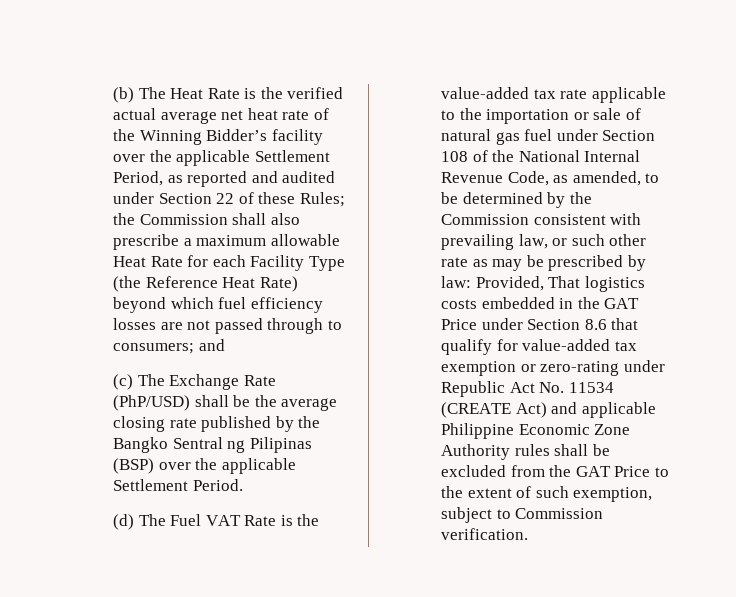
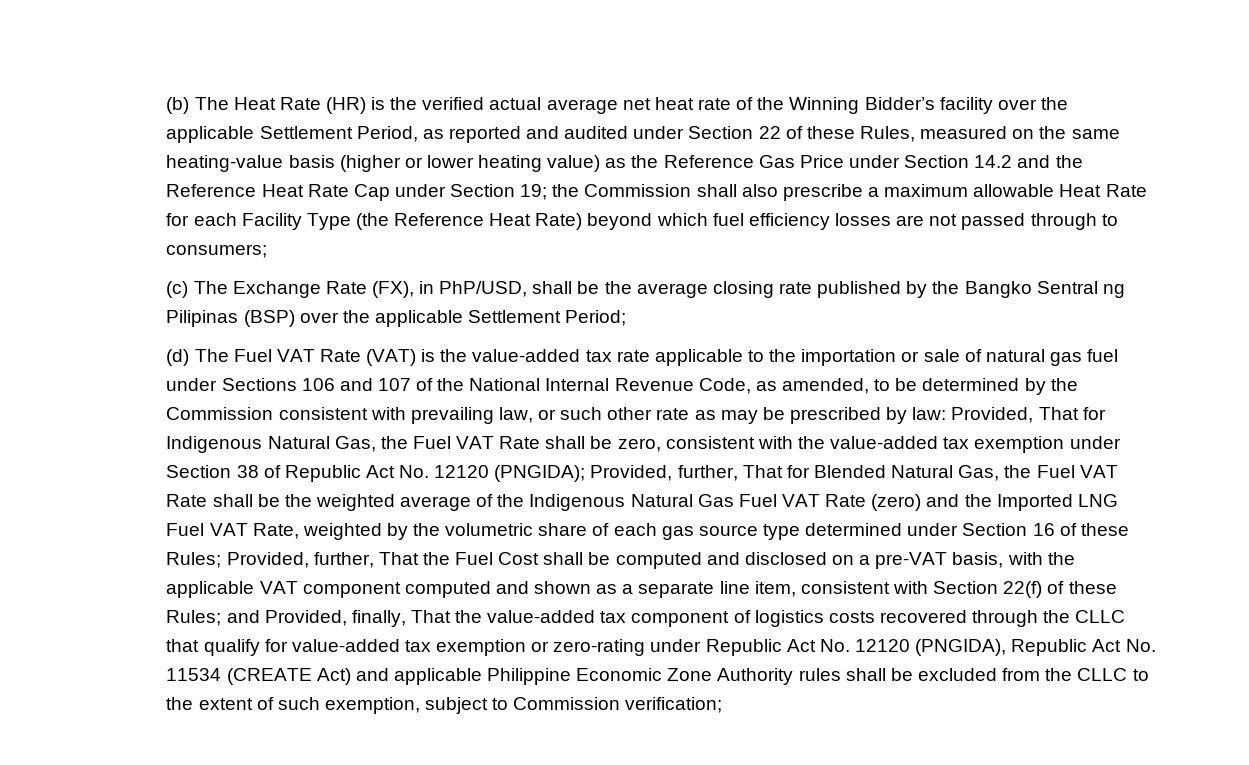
- (b) The Heat Rate is the verified actual average net heat rate of the Winning Bidder’s facility over the applicable Settlement Period, as reported and audited under Section 22 of these Rules; the Commission shall also prescribe a maximum allowable Heat Rate for each Facility Type (the Reference Heat Rate) beyond which fuel efficiency losses are not passed through to consumers; and
+ (b) The Heat Rate (HR) is the verified actual average net heat rate of the Winning Bidder’s facility over the applicable Settlement Period, as reported and audited under Section 22 of these Rules, measured on the same heating-value basis (higher or lower heating value) as the Reference Gas Price under Section 14.2 and the Reference Heat Rate Cap under Section 19; the Commission shall also prescribe a maximum allowable Heat Rate for each Facility Type (the Reference Heat Rate) beyond which fuel efficiency losses are not passed through to consumers;
- (c) The Exchange Rate (PhP/USD) shall be the average closing rate published by the Bangko Sentral ng Pilipinas (BSP) over the applicable Settlement Period.
+ (c) The Exchange Rate (FX), in PhP/USD, shall be the average closing rate published by the Bangko Sentral ng Pilipinas (BSP) over the applicable Settlement Period;
- (d) The Fuel VAT Rate is the value-added tax rate applicable to the importation or sale of natural gas fuel under Section 108 of the National Internal Revenue Code, as amended, to be determined by the Commission consistent with prevailing law, or such other rate as may be prescribed by law:
+ (d) The Fuel VAT Rate (VAT) is the value-added tax rate applicable to the importation or sale of natural gas fuel under Sections 106 and 107 of the National Internal Revenue Code, as amended, to be determined by the Commission consistent with prevailing law, or such other rate as may be prescribed by law:
- Provided, That logistics costs embedded in the GAT Price under Section 8.6 that qualify for value-added tax exemption or zero-rating under Republic Act No. 11534 (CREATE Act) and applicable Philippine Economic Zone Authority rules shall be excluded from the GAT Price to the extent of such exemption, subject to Commission verification.
+ Provided, That for Indigenous Natural Gas, the Fuel VAT Rate shall be zero, consistent with the value-added tax exemption under Section 38 of Republic Act No. 12120 (PNGIDA); Provided, further, That for Blended Natural Gas, the Fuel VAT Rate shall be the weighted average of the Indigenous Natural Gas Fuel VAT Rate (zero) and the Imported LNG Fuel VAT Rate, weighted by the volumetric share of each gas source type determined under Section 16 of these Rules; Provided, further, That the Fuel Cost shall be computed and disclosed on a pre-VAT basis, with the applicable VAT component computed and shown as a separate line item, consistent with Section 22(f) of these Rules; and Provided, finally, That the value-added tax component of logistics costs recovered through the CLLC that qualify for value-added tax exemption or zero-rating under Republic Act No. 12120 (PNGIDA), Republic Act No. 11534 (CREATE Act) and applicable Philippine Economic Zone Authority rules shall be excluded from the CLLC to the extent of such exemption, subject to Commission verification;

